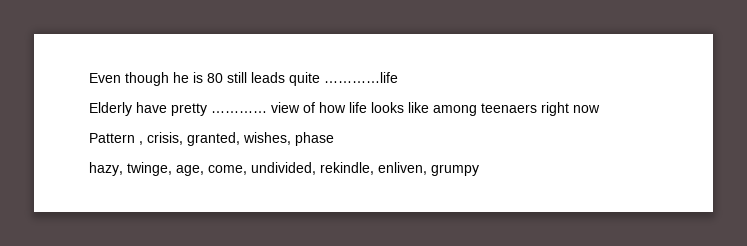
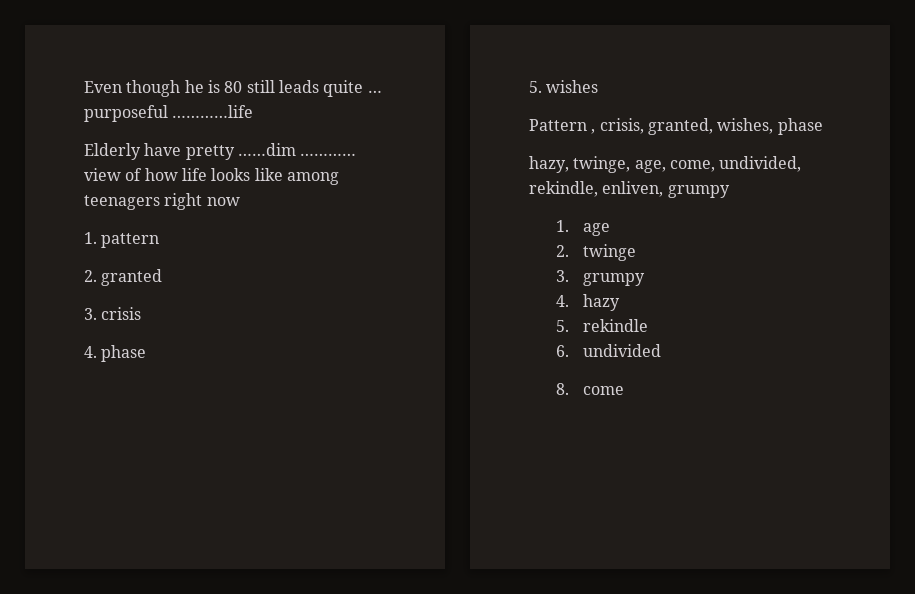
- Even though he is 80 still leads quite …………life
+ Even though he is 80 still leads quite … purposeful …………life
- Elderly have pretty ………… view of how life looks like among teenaers right now
+ Elderly have pretty ……dim ………… view of how life looks like among teenagers right now
+ 1. pattern
+ 2. granted
+ 3. crisis
+ 4. phase
+ 5. wishes
+ 1. age
+ 2. twinge
+ 3. grumpy
+ 4. hazy
+ 5. rekindle
+ 6. undivided
+ 8. come

